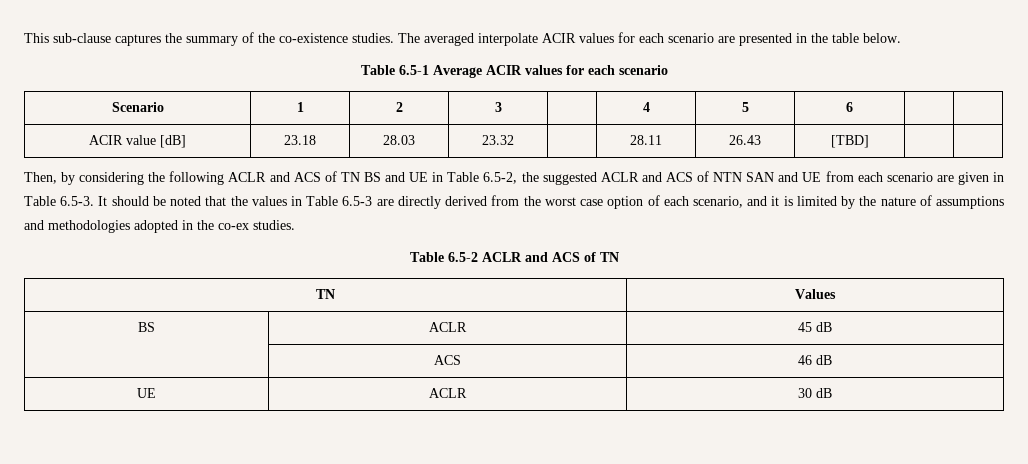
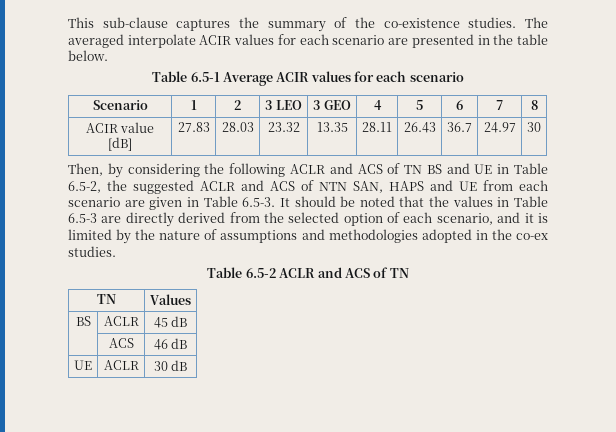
- Scenario | 1 | 2 | 3 | | 4 | 5 | 6 | |
+ Scenario | 1 | 2 | 3 LEO | 3 GEO | 4 | 5 | 6 | 7 | 8
- ACIR value [dB] | 23.18 | 28.03 | 23.32 | | 28.11 | 26.43 | [TBD] | |
+ ACIR value [dB] | 27.83 | 28.03 | 23.32 | 13.35 | 28.11 | 26.43 | 36.7 | 24.97 | 30
- Then, by considering the following ACLR and ACS of TN BS and UE in Table 6.5-2, the suggested ACLR and ACS of NTN SAN and UE from each scenario are given in Table 6.5-3. It should be noted that the values in Table 6.5-3 are directly derived from the worst case option of each scenario, and it is limited by the nature of assumptions and methodologies adopted in the co-ex studies.
+ Then, by considering the following ACLR and ACS of TN BS and UE in Table 6.5-2, the suggested ACLR and ACS of NTN SAN, HAPS and UE from each scenario are given in Table 6.5-3. It should be noted that the values in Table 6.5-3 are directly derived from the selected option of each scenario, and it is limited by the nature of assumptions and methodologies adopted in the co-ex studies.

